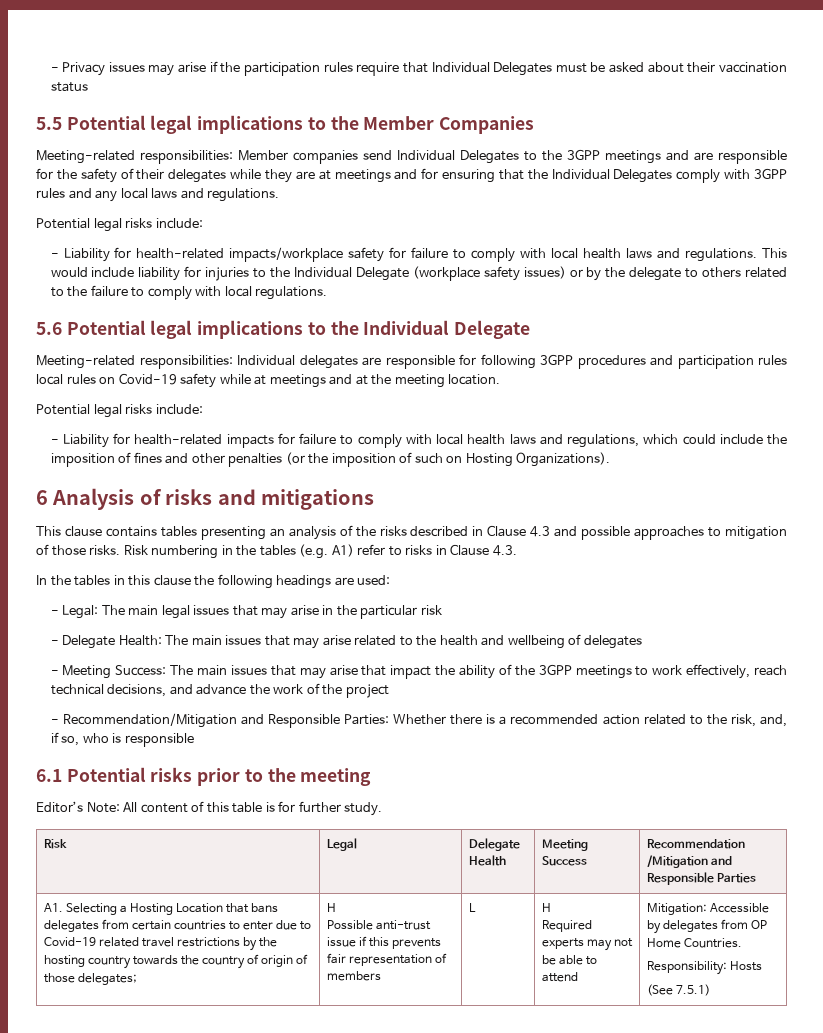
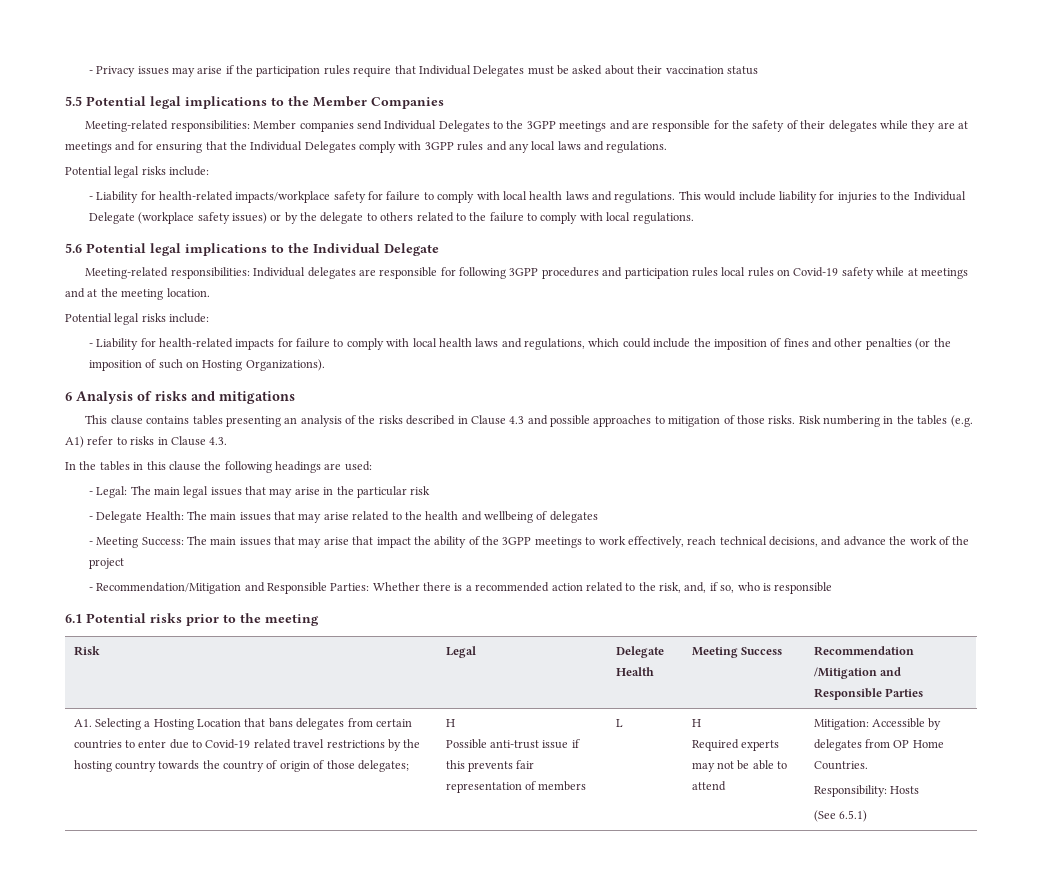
- Editor’s Note: All content of this table is for further study.
- (See 7.5.1)
+ (See 6.5.1)

